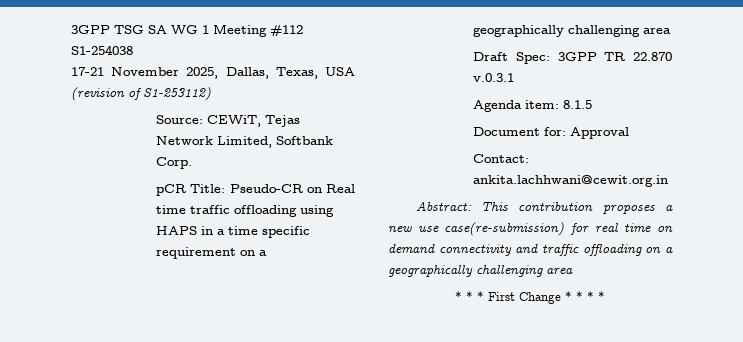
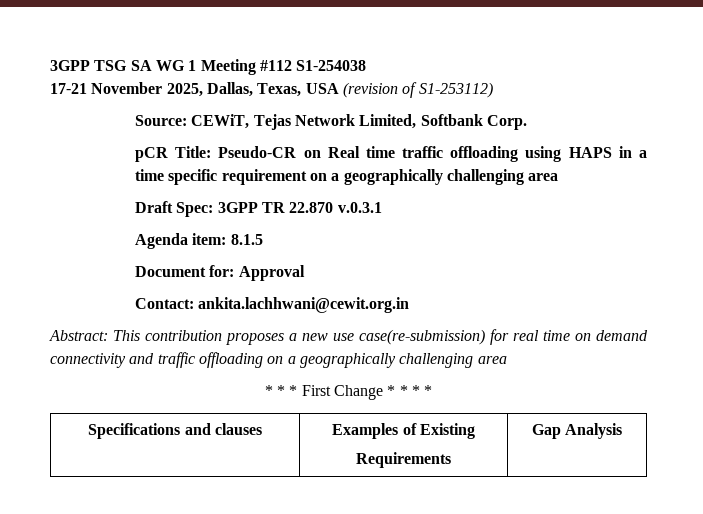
+ Specifications and clauses | Examples of Existing
+ Requirements | Gap Analysis

